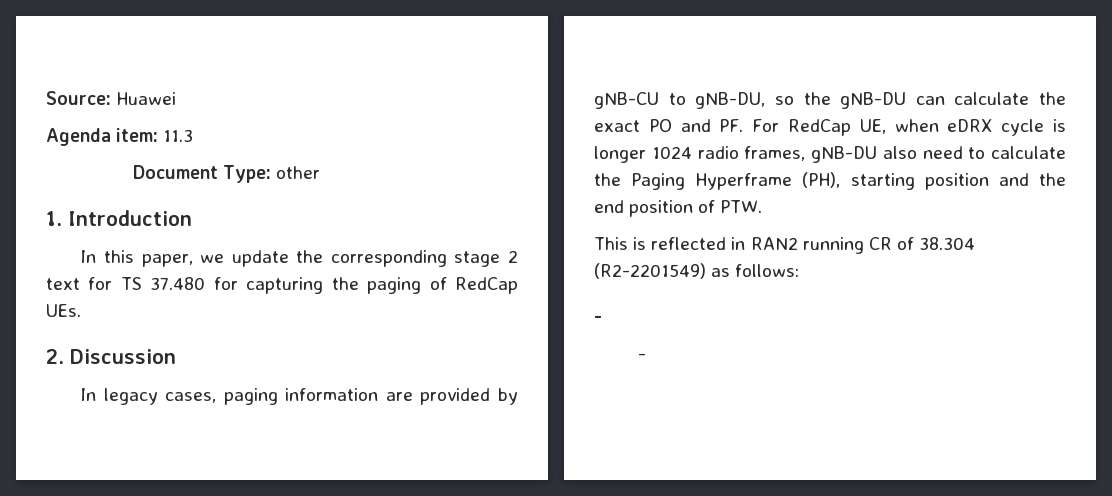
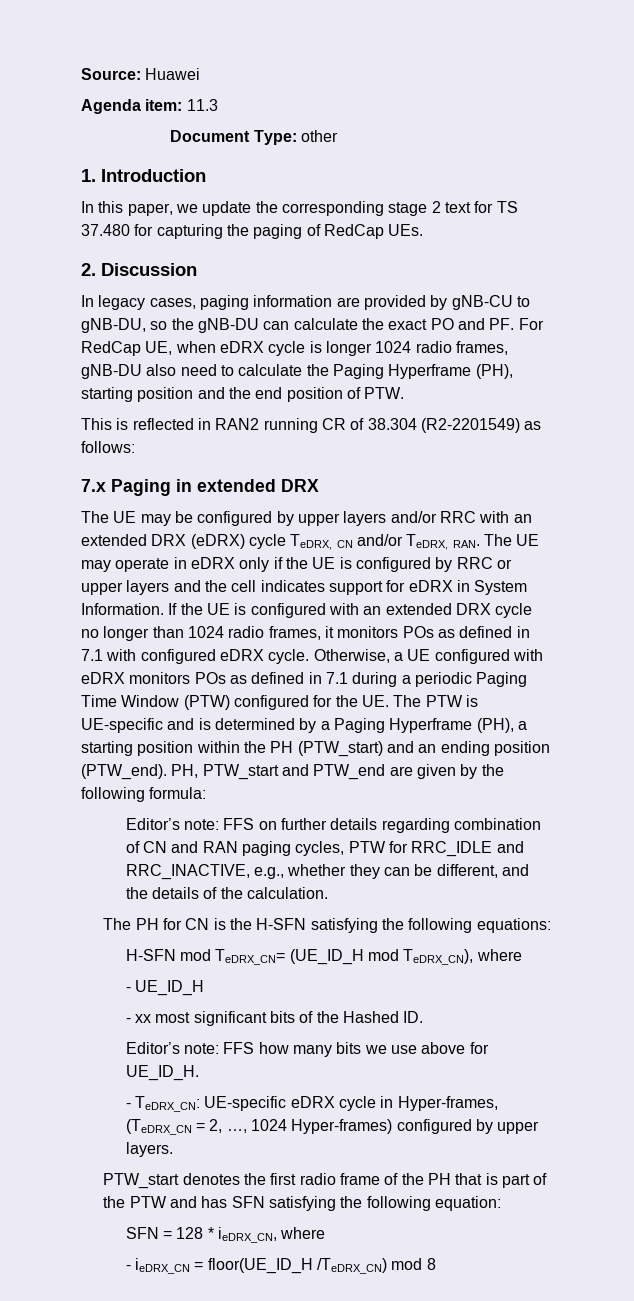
  This is reflected in RAN2 running CR of 38.304 (R2-2201549) as follows:
- -
- -
+ 7.x Paging in extended DRX
+ The UE may be configured by upper layers and/or RRC with an extended DRX (eDRX) cycle TeDRX, CN and/or TeDRX, RAN. The UE may operate in eDRX only if the UE is configured by RRC or upper layers and the cell indicates support for eDRX in System Information. If the UE is configured with an extended DRX cycle no longer than 1024 radio frames, it monitors POs as defined in 7.1 with configured eDRX cycle. Otherwise, a UE configured with eDRX monitors POs as defined in 7.1 during a periodic Paging Time Window (PTW) configured for the UE. The PTW is UE-specific and is determined by a Paging Hyperframe (PH), a starting position within the PH (PTW_start) and an ending position (PTW_end). PH, PTW_start and PTW_end are given by the following formula:
+ Editor’s note: FFS on further details regarding combination of CN and RAN paging cycles, PTW for RRC_IDLE and RRC_INACTIVE, e.g., whether they can be different, and the details of the calculation.
+ The PH for CN is the H-SFN satisfying the following equations:
+ H-SFN mod TeDRX_CN= (UE_ID_H mod TeDRX_CN), where
+ - UE_ID_H
+ - xx most significant bits of the Hashed ID.
+ Editor’s note: FFS how many bits we use above for UE_ID_H.
+ - TeDRX_CN: UE-specific eDRX cycle in Hyper-frames, (TeDRX_CN = 2, …, 1024 Hyper-frames) configured by upper layers.
+ PTW_start denotes the first radio frame of the PH that is part of the PTW and has SFN satisfying the following equation:
+ SFN = 128 * ieDRX_CN, where
+ - ieDRX_CN = floor(UE_ID_H /TeDRX_CN) mod 8

